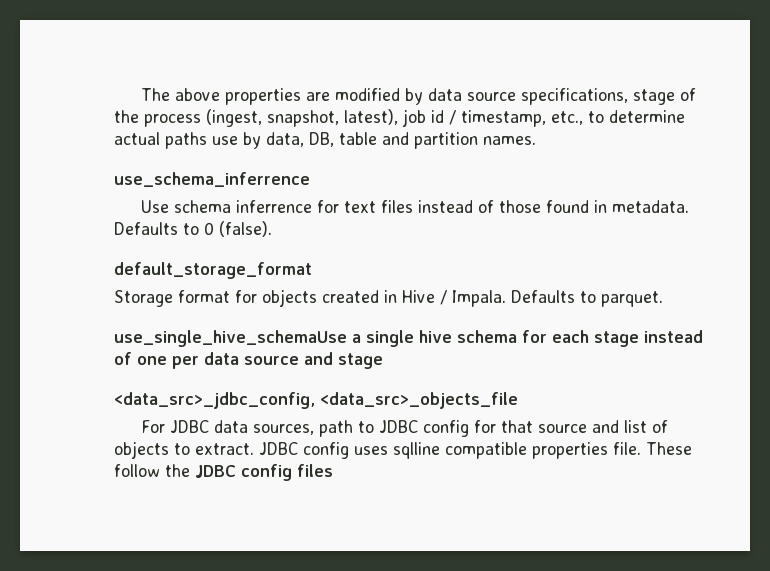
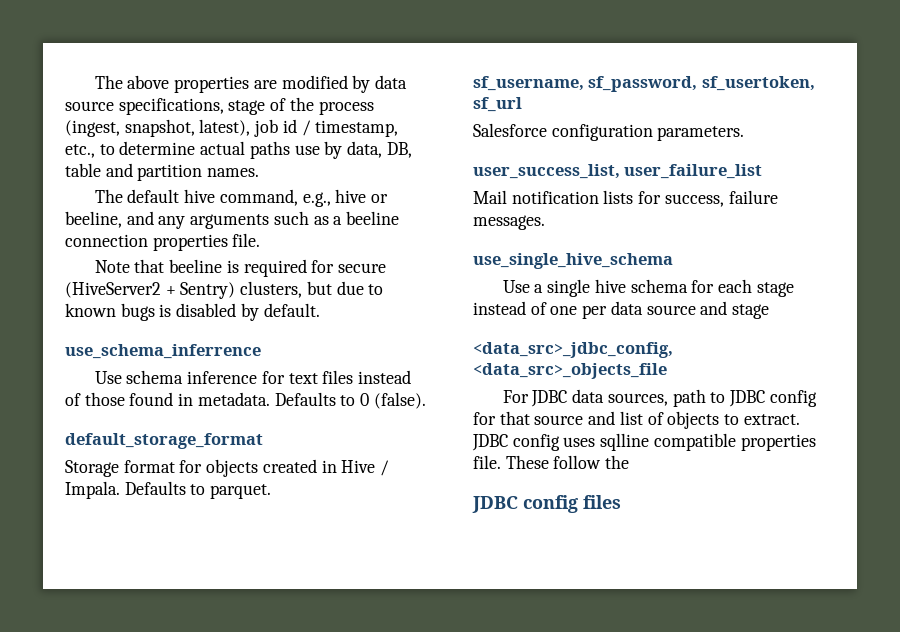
+ The default hive command, e.g., hive or beeline, and any arguments such as a beeline connection properties file.
+ Note that beeline is required for secure (HiveServer2 + Sentry) clusters, but due to known bugs is disabled by default.
- Use schema inferrence for text files instead of those found in metadata.
+ Use schema inference for text files instead of those found in metadata.
- use_single_hive_schemaUse a single hive schema for each stage instead of one per data source and stage
+ sf_username, sf_password, sf_usertoken, sf_url
+ Salesforce configuration parameters.
+ user_success_list, user_failure_list
+ Mail notification lists for success, failure messages.
+ use_single_hive_schema
+ Use a single hive schema for each stage instead of one per data source and stage
- These follow the JDBC config files
+ These follow the
+ JDBC config files

